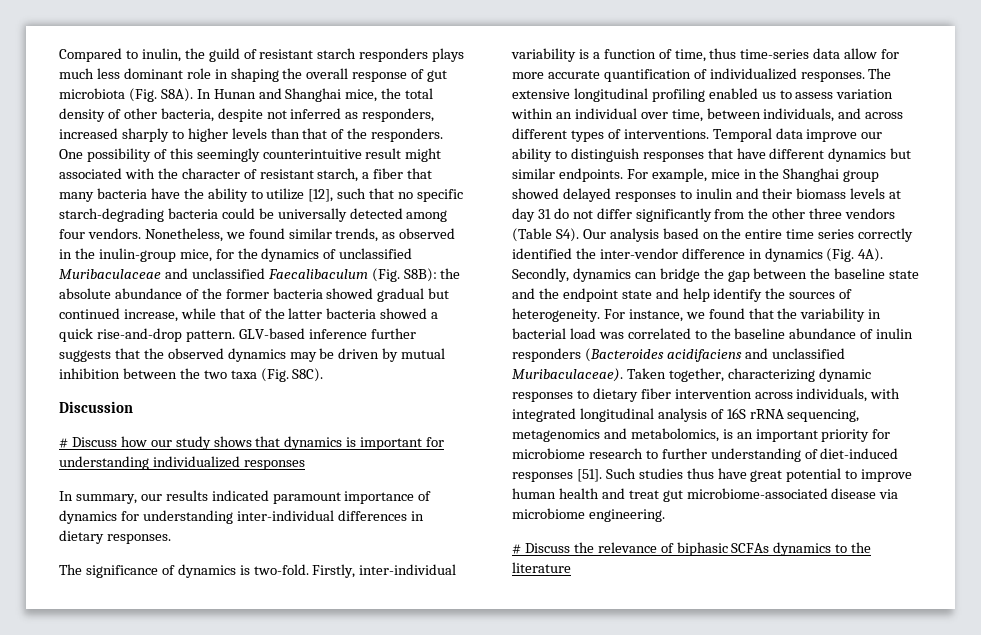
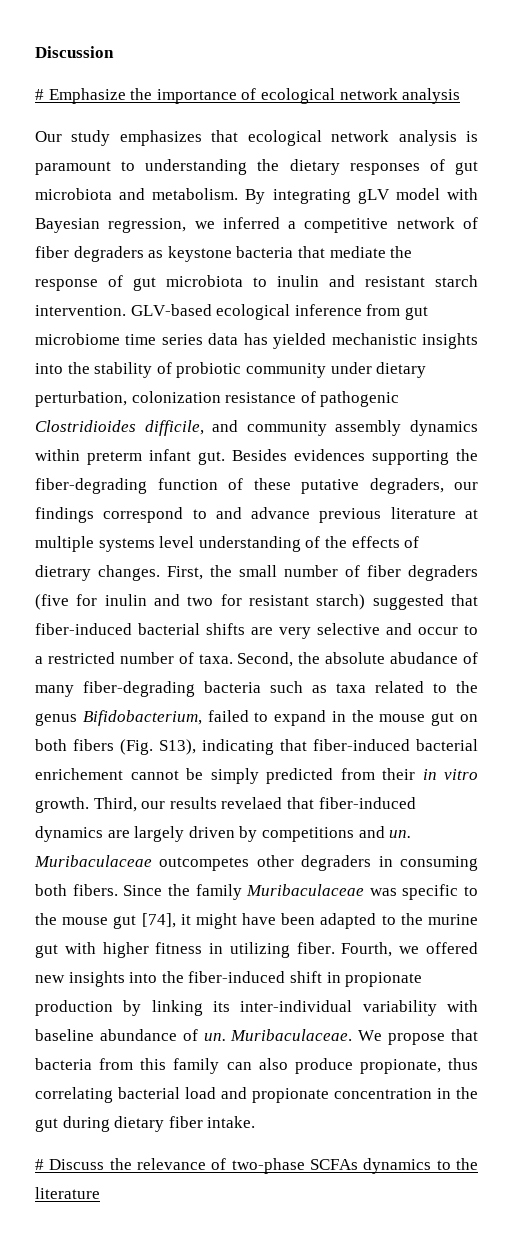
- Compared to inulin, the guild of resistant starch responders plays much less dominant role in shaping the overall response of gut microbiota (Fig. S8A). In Hunan and Shanghai mice, the total density of other bacteria, despite not inferred as responders, increased sharply to higher levels than that of the responders. One possibility of this seemingly counterintuitive result might associated with the character of resistant starch, a fiber that many bacteria have the ability to utilize [12], such that no specific starch-degrading bacteria could be universally detected among four vendors. Nonetheless, we found similar trends, as observed in the inulin-group mice, for the dynamics of unclassified Muribaculaceae and unclassified Faecalibaculum (Fig. S8B): the absolute abundance of the former bacteria showed gradual but continued increase, while that of the latter bacteria showed a quick rise-and-drop pattern. GLV-based inference further suggests that the observed dynamics may be driven by mutual inhibition between the two taxa (Fig. S8C).
  Discussion
- # Discuss how our study shows that dynamics is important for understanding individualized responses
- In summary, our results indicated paramount importance of dynamics for understanding inter-individual differences in dietary responses.
- The significance of dynamics is two-fold. Firstly, inter-individual variability is a function of time, thus time-series data allow for more accurate quantification of individualized responses. The extensive longitudinal profiling enabled us to assess variation within an individual over time, between individuals, and across different types of interventions. Temporal data improve our ability to distinguish responses that have different dynamics but similar endpoints. For example, mice in the Shanghai group showed delayed responses to inulin and their biomass levels at day 31 do not differ significantly from the other three vendors (Table S4). Our analysis based on the entire time series correctly identified the inter-vendor difference in dynamics (Fig. 4A). Secondly, dynamics can bridge the gap between the baseline state and the endpoint state and help identify the sources of heterogeneity. For instance, we found that the variability in bacterial load was correlated to the baseline abundance of inulin responders (Bacteroides acidifaciens and unclassified Muribaculaceae). Taken together, characterizing dynamic responses to dietary fiber intervention across individuals, with integrated longitudinal analysis of 16S rRNA sequencing, metagenomics and metabolomics, is an important priority for microbiome research to further understanding of diet-induced responses [51]. Such studies thus have great potential to improve human health and treat gut microbiome-associated disease via microbiome engineering.
+ # Emphasize the importance of ecological network analysis
+ Our study emphasizes that ecological network analysis is paramount to understanding the dietary responses of gut microbiota and metabolism. By integrating gLV model with Bayesian regression, we inferred a competitive network of fiber degraders as keystone bacteria that mediate the response of gut microbiota to inulin and resistant starch intervention. GLV-based ecological inference from gut microbiome time series data has yielded mechanistic insights into the stability of probiotic community under dietary perturbation, colonization resistance of pathogenic Clostridioides difficile, and community assembly dynamics within preterm infant gut. Besides evidences supporting the fiber-degrading function of these putative degraders, our findings correspond to and advance previous literature at multiple systems level understanding of the effects of dietrary changes. First, the small number of fiber degraders (five for inulin and two for resistant starch) suggested that fiber-induced bacterial shifts are very selective and occur to a restricted number of taxa. Second, the absolute abudance of many fiber-degrading bacteria such as taxa related to the genus Bifidobacterium, failed to expand in the mouse gut on both fibers (Fig. S13), indicating that fiber-induced bacterial enrichement cannot be simply predicted from their in vitro growth. Third, our results revelaed that fiber-induced dynamics are largely driven by competitions and un. Muribaculaceae outcompetes other degraders in consuming both fibers. Since the family Muribaculaceae was specific to the mouse gut [74], it might have been adapted to the murine gut with higher fitness in utilizing fiber. Fourth, we offered new insights into the fiber-induced shift in propionate production by linking its inter-individual variability with baseline abundance of un. Muribaculaceae. We propose that bacteria from this family can also produce propionate, thus correlating bacterial load and propionate concentration in the gut during dietary fiber intake.
- # Discuss the relevance of biphasic SCFAs dynamics to the literature
+ # Discuss the relevance of two-phase SCFAs dynamics to the literature

